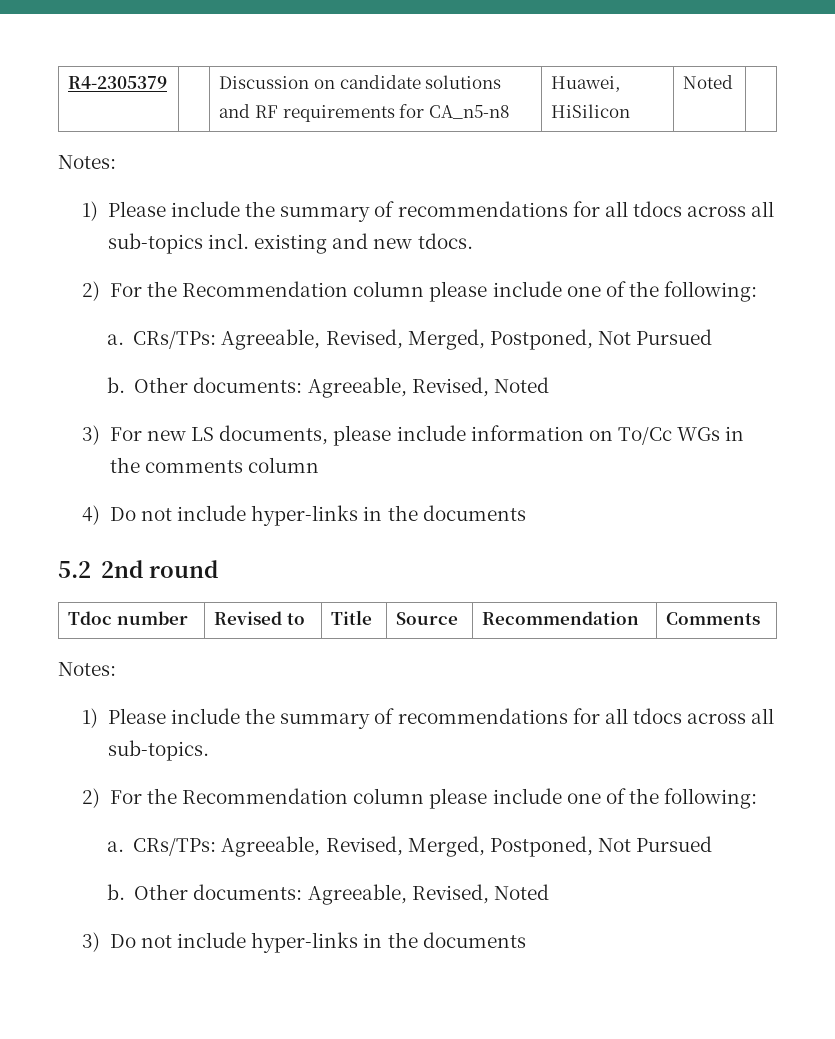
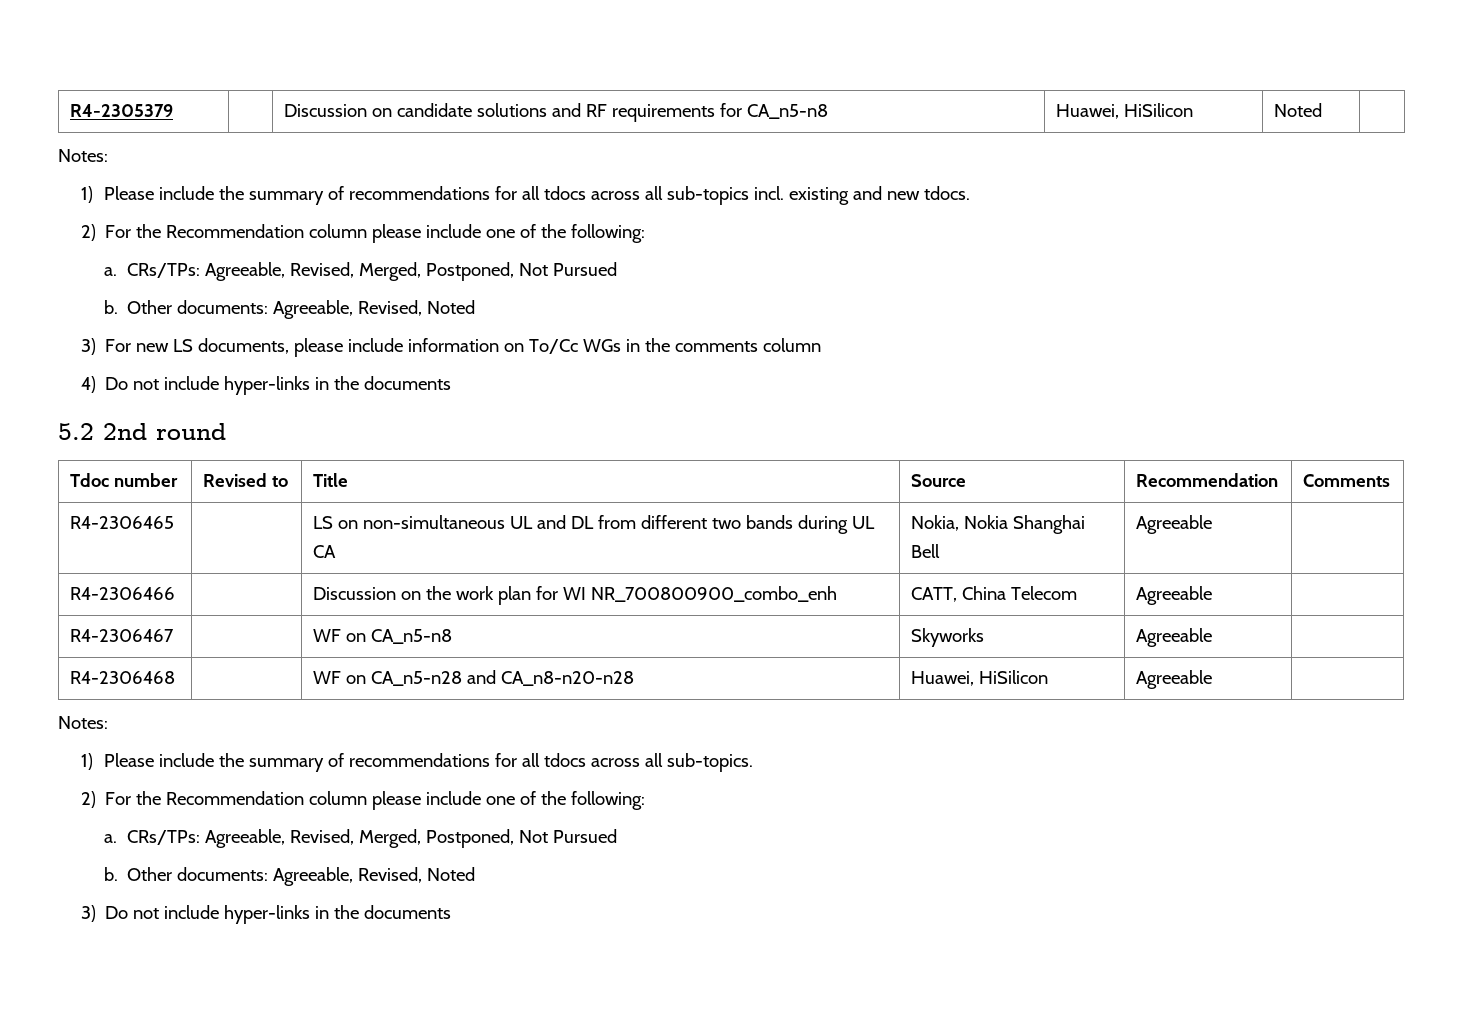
+ R4-2306465 | | LS on non-simultaneous UL and DL from different two bands during UL CA | Nokia, Nokia Shanghai Bell | Agreeable |
+ R4-2306466 | | Discussion on the work plan for WI NR_700800900_combo_enh | CATT, China Telecom | Agreeable |
+ R4-2306467 | | WF on CA_n5-n8 | Skyworks | Agreeable |
+ R4-2306468 | | WF on CA_n5-n28 and CA_n8-n20-n28 | Huawei, HiSilicon | Agreeable |

